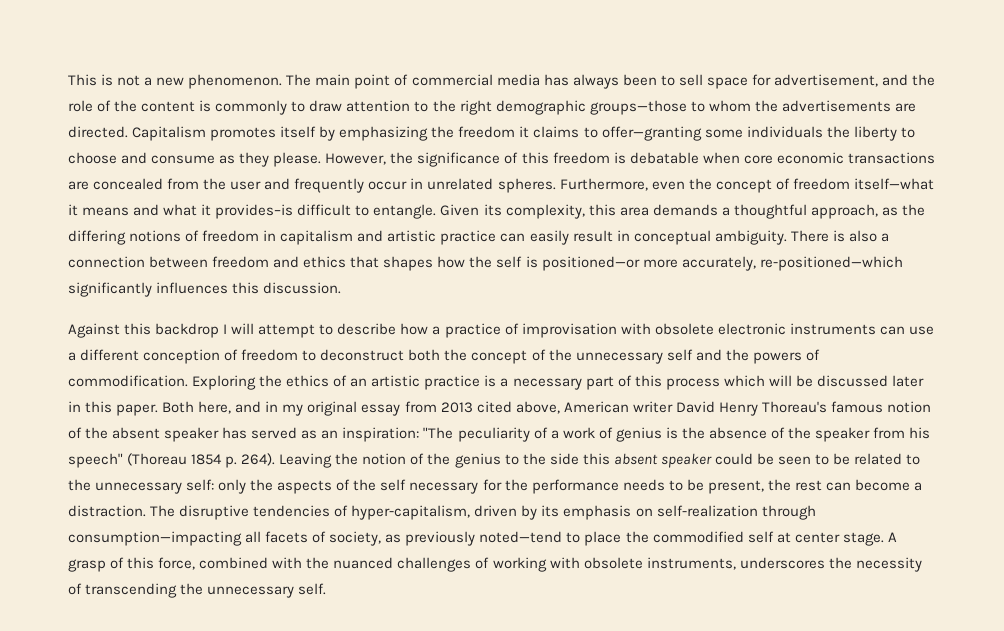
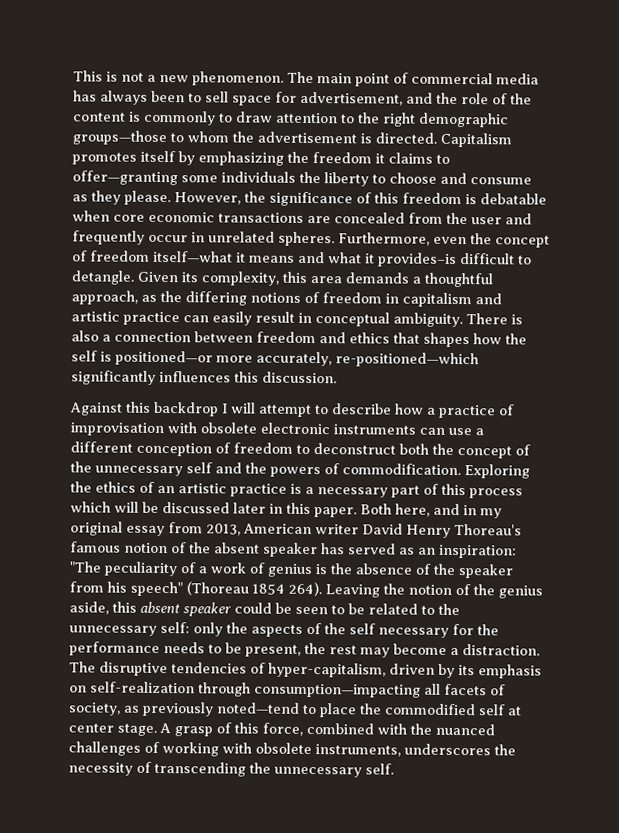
- The main point of commercial media has always been to sell space for advertisement, and the role of the content is commonly to draw attention to the right demographic groups—those to whom the advertisements are directed.
+ The main point of commercial media has always been to sell space for advertisement, and the role of the content is commonly to draw attention to the right demographic groups—those to whom the advertisement is directed.
- Furthermore, even the concept of freedom itself—what it means and what it provides–is difficult to entangle.
+ Furthermore, even the concept of freedom itself—what it means and what it provides–is difficult to detangle.
- Both here, and in my original essay from 2013 cited above, American writer David Henry Thoreau's famous notion of the absent speaker has served as an inspiration: "The peculiarity of a work of genius is the absence of the speaker from his speech" (Thoreau 1854 p. 264).
+ Both here, and in my original essay from 2013, American writer David Henry Thoreau's famous notion of the absent speaker has served as an inspiration: "The peculiarity of a work of genius is the absence of the speaker from his speech" (Thoreau 1854 264).
- Leaving the notion of the genius to the side this absent speaker could be seen to be related to the unnecessary self: only the aspects of the self necessary for the performance needs to be present, the rest can become a distraction.
+ Leaving the notion of the genius aside, this absent speaker could be seen to be related to the unnecessary self: only the aspects of the self necessary for the performance needs to be present, the rest may become a distraction.

